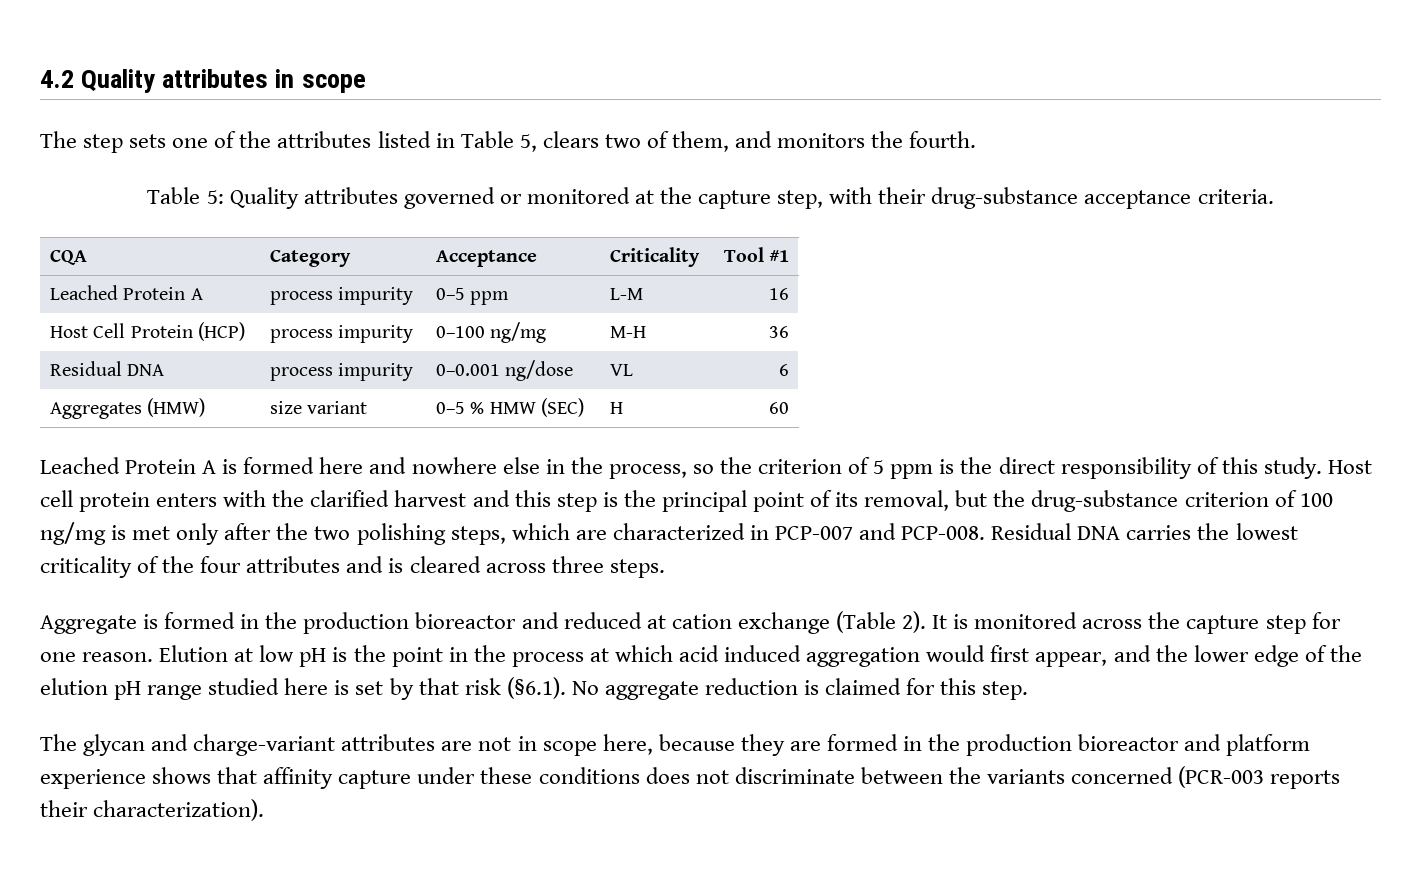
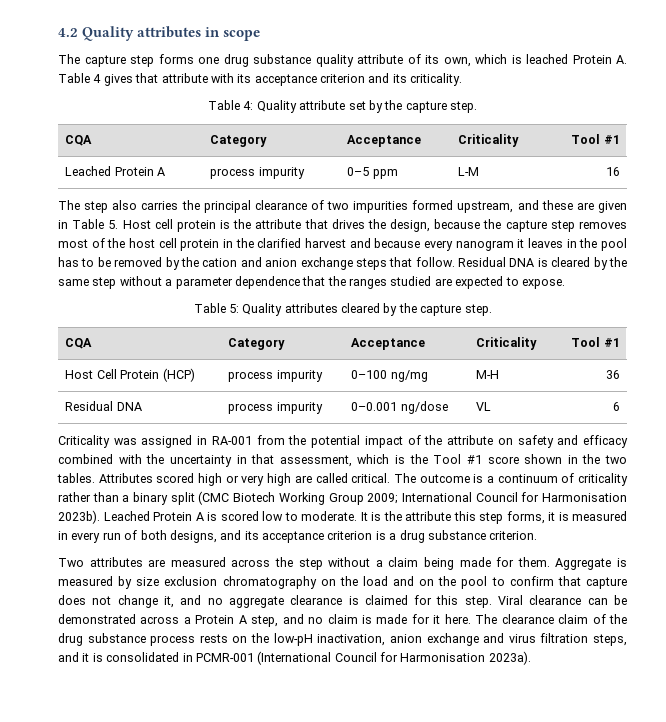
- The step sets one of the attributes listed in Table 5, clears two of them, and monitors the fourth.
- Table 5: Quality attributes governed or monitored at the capture step, with their drug-substance acceptance criteria.
+ The capture step forms one drug substance quality attribute of its own, which is leached Protein A. Table 4 gives that attribute with its acceptance criterion and its criticality.
+ Table 4: Quality attribute set by the capture step.
+ The step also carries the principal clearance of two impurities formed upstream, and these are given in Table 5. Host cell protein is the attribute that drives the design, because the capture step removes most of the host cell protein in the clarified harvest and because every nanogram it leaves in the pool has to be removed by the cation and anion exchange steps that follow. Residual DNA is cleared by the same step without a parameter dependence that the ranges studied are expected to expose.
+ Table 5: Quality attributes cleared by the capture step.
+ CQA | Category | Acceptance | Criticality | Tool #1
- Aggregates (HMW) | size variant | 0–5 % HMW (SEC) | H | 60
- Leached Protein A is formed here and nowhere else in the process, so the criterion of 5 ppm is the direct responsibility of this study. Host cell protein enters with the clarified harvest and this step is the principal point of its removal, but the drug-substance criterion of 100 ng/mg is met only after the two polishing steps, which are characterized in PCP-007 and PCP-008. Residual DNA carries the lowest criticality of the four attributes and is cleared across three steps.
- Aggregate is formed in the production bioreactor and reduced at cation exchange (Table 2). It is monitored across the capture step for one reason. Elution at low pH is the point in the process at which acid induced aggregation would first appear, and the lower edge of the elution pH range studied here is set by that risk (§6.1). No aggregate reduction is claimed for this step.
- The glycan and charge-variant attributes are not in scope here, because they are formed in the production bioreactor and platform experience shows that affinity capture under these conditions does not discriminate between the variants concerned (PCR-003 reports their characterization).
+ Criticality was assigned in RA-001 from the potential impact of the attribute on safety and efficacy combined with the uncertainty in that assessment, which is the Tool #1 score shown in the two tables. Attributes scored high or very high are called critical. The outcome is a continuum of criticality rather than a binary split (CMC Biotech Working Group 2009; International Council for Harmonisation 2023b). Leached Protein A is scored low to moderate. It is the attribute this step forms, it is measured in every run of both designs, and its acceptance criterion is a drug substance criterion.
+ Two attributes are measured across the step without a claim being made for them. Aggregate is measured by size exclusion chromatography on the load and on the pool to confirm that capture does not change it, and no aggregate clearance is claimed for this step. Viral clearance can be demonstrated across a Protein A step, and no claim is made for it here. The clearance claim of the drug substance process rests on the low-pH inactivation, anion exchange and virus filtration steps, and it is consolidated in PCMR-001 (International Council for Harmonisation 2023a).

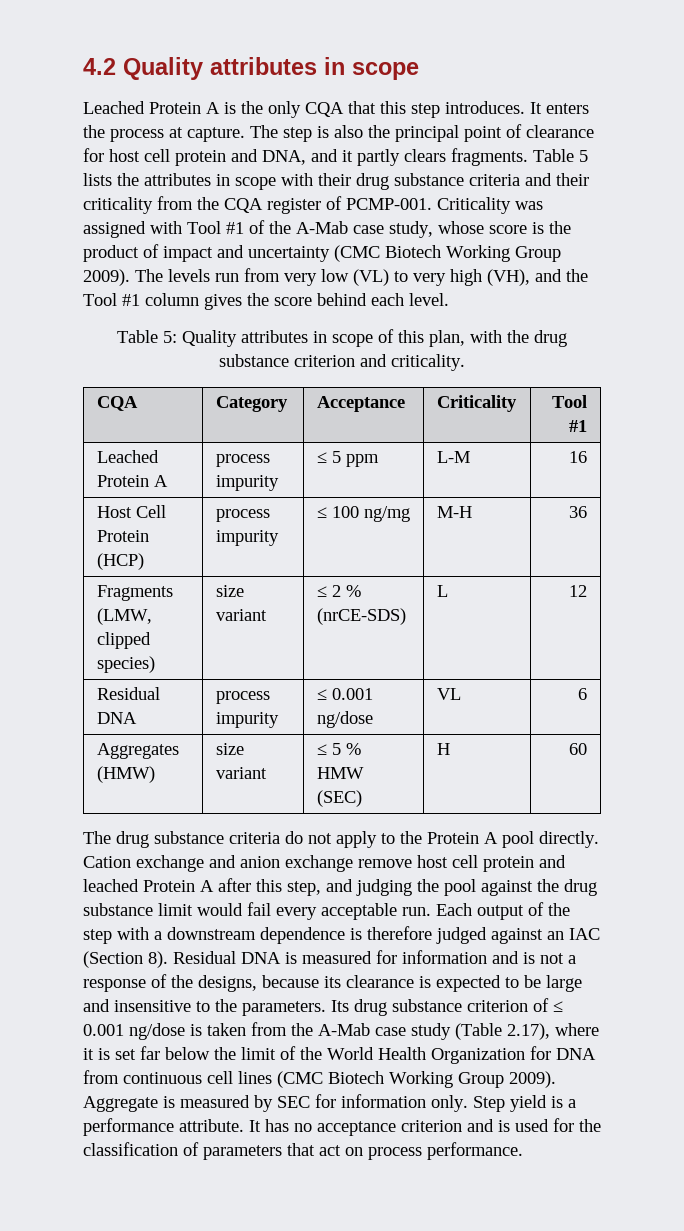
- The capture step forms one drug substance quality attribute of its own, which is leached Protein A. Table 4 gives that attribute with its acceptance criterion and its criticality.
+ Leached Protein A is the only CQA that this step introduces. It enters the process at capture. The step is also the principal point of clearance for host cell protein and DNA, and it partly clears fragments. Table 5 lists the attributes in scope with their drug substance criteria and their criticality from the CQA register of PCMP-001. Criticality was assigned with Tool #1 of the A-Mab case study, whose score is the product of impact and uncertainty (CMC Biotech Working Group 2009). The levels run from very low (VL) to very high (VH), and the Tool #1 column gives the score behind each level.
+ Table 5: Quality attributes in scope of this plan, with the drug substance criterion and criticality.
- Table 4: Quality attribute set by the capture step.
- Leached Protein A | process impurity | 0–5 ppm | L-M | 16
+ Leached Protein A | process impurity | ≤ 5 ppm | L-M | 16
- The step also carries the principal clearance of two impurities formed upstream, and these are given in Table 5. Host cell protein is the attribute that drives the design, because the capture step removes most of the host cell protein in the clarified harvest and because every nanogram it leaves in the pool has to be removed by the cation and anion exchange steps that follow. Residual DNA is cleared by the same step without a parameter dependence that the ranges studied are expected to expose.
- Table 5: Quality attributes cleared by the capture step.
- CQA | Category | Acceptance | Criticality | Tool #1
- Host Cell Protein (HCP) | process impurity | 0–100 ng/mg | M-H | 36
+ Host Cell Protein (HCP) | process impurity | ≤ 100 ng/mg | M-H | 36
+ Fragments (LMW, clipped species) | size variant | ≤ 2 % (nrCE-SDS) | L | 12
- Residual DNA | process impurity | 0–0.001 ng/dose | VL | 6
+ Residual DNA | process impurity | ≤ 0.001 ng/dose | VL | 6
- Criticality was assigned in RA-001 from the potential impact of the attribute on safety and efficacy combined with the uncertainty in that assessment, which is the Tool #1 score shown in the two tables. Attributes scored high or very high are called critical. The outcome is a continuum of criticality rather than a binary split (CMC Biotech Working Group 2009; International Council for Harmonisation 2023b). Leached Protein A is scored low to moderate. It is the attribute this step forms, it is measured in every run of both designs, and its acceptance criterion is a drug substance criterion.
- Two attributes are measured across the step without a claim being made for them. Aggregate is measured by size exclusion chromatography on the load and on the pool to confirm that capture does not change it, and no aggregate clearance is claimed for this step. Viral clearance can be demonstrated across a Protein A step, and no claim is made for it here. The clearance claim of the drug substance process rests on the low-pH inactivation, anion exchange and virus filtration steps, and it is consolidated in PCMR-001 (International Council for Harmonisation 2023a).
+ Aggregates (HMW) | size variant | ≤ 5 % HMW (SEC) | H | 60
+ The drug substance criteria do not apply to the Protein A pool directly. Cation exchange and anion exchange remove host cell protein and leached Protein A after this step, and judging the pool against the drug substance limit would fail every acceptable run. Each output of the step with a downstream dependence is therefore judged against an IAC (Section 8). Residual DNA is measured for information and is not a response of the designs, because its clearance is expected to be large and insensitive to the parameters. Its drug substance criterion of ≤ 0.001 ng/dose is taken from the A-Mab case study (Table 2.17), where it is set far below the limit of the World Health Organization for DNA from continuous cell lines (CMC Biotech Working Group 2009). Aggregate is measured by SEC for information only. Step yield is a performance attribute. It has no acceptance criterion and is used for the classification of parameters that act on process performance.

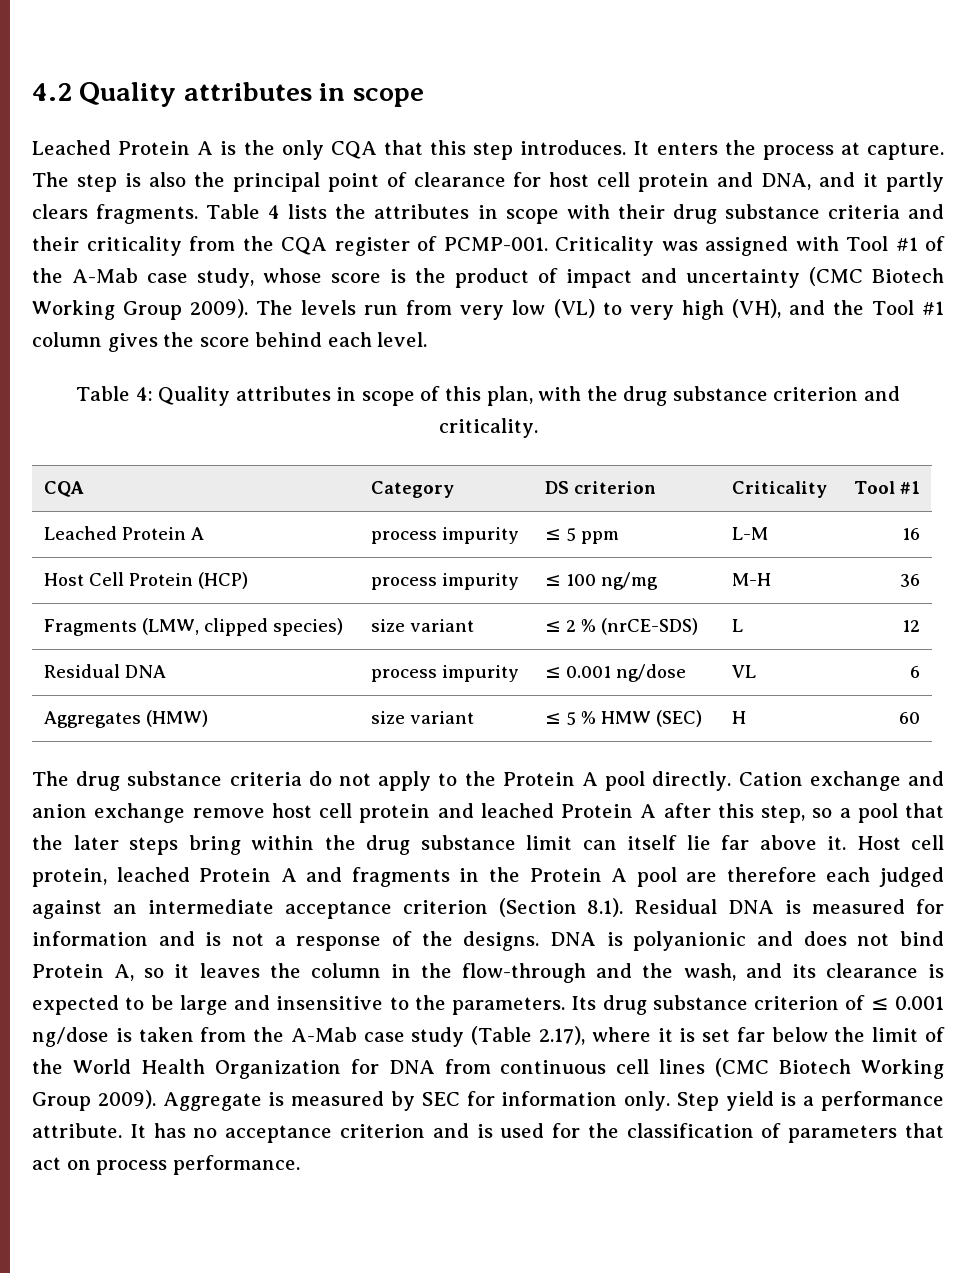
- Table 5 lists the attributes in scope with their drug substance criteria and their criticality from the CQA register of PCMP-001.
+ Table 4 lists the attributes in scope with their drug substance criteria and their criticality from the CQA register of PCMP-001.
- Table 5: Quality attributes in scope of this plan, with the drug substance criterion and criticality.
+ Table 4: Quality attributes in scope of this plan, with the drug substance criterion and criticality.
- CQA | Category | Acceptance | Criticality | Tool #1
+ CQA | Category | DS criterion | Criticality | Tool #1
- Cation exchange and anion exchange remove host cell protein and leached Protein A after this step, and judging the pool against the drug substance limit would fail every acceptable run. Each output of the step with a downstream dependence is therefore judged against an IAC (Section 8). Residual DNA is measured for information and is not a response of the designs, because its clearance is expected to be large and insensitive to the parameters.
+ Cation exchange and anion exchange remove host cell protein and leached Protein A after this step, so a pool that the later steps bring within the drug substance limit can itself lie far above it. Host cell protein, leached Protein A and fragments in the Protein A pool are therefore each judged against an intermediate acceptance criterion (Section 8.1). Residual DNA is measured for information and is not a response of the designs. DNA is polyanionic and does not bind Protein A, so it leaves the column in the flow-through and the wash, and its clearance is expected to be large and insensitive to the parameters.

